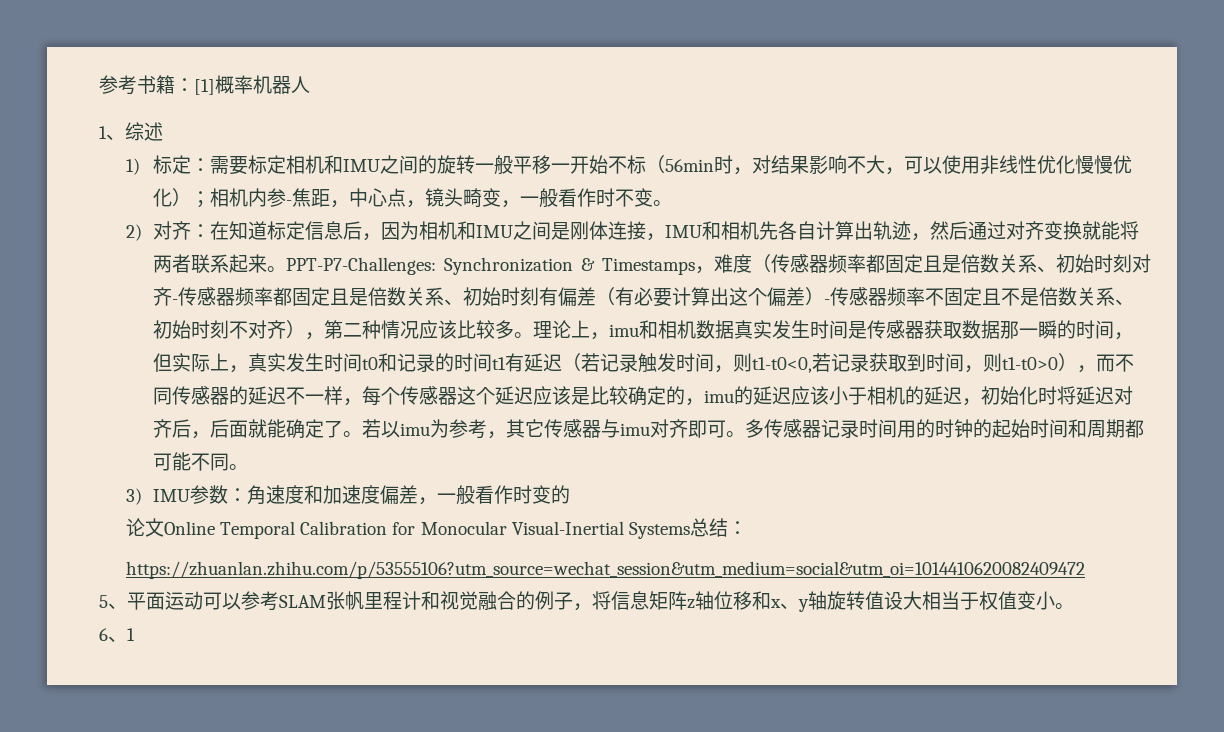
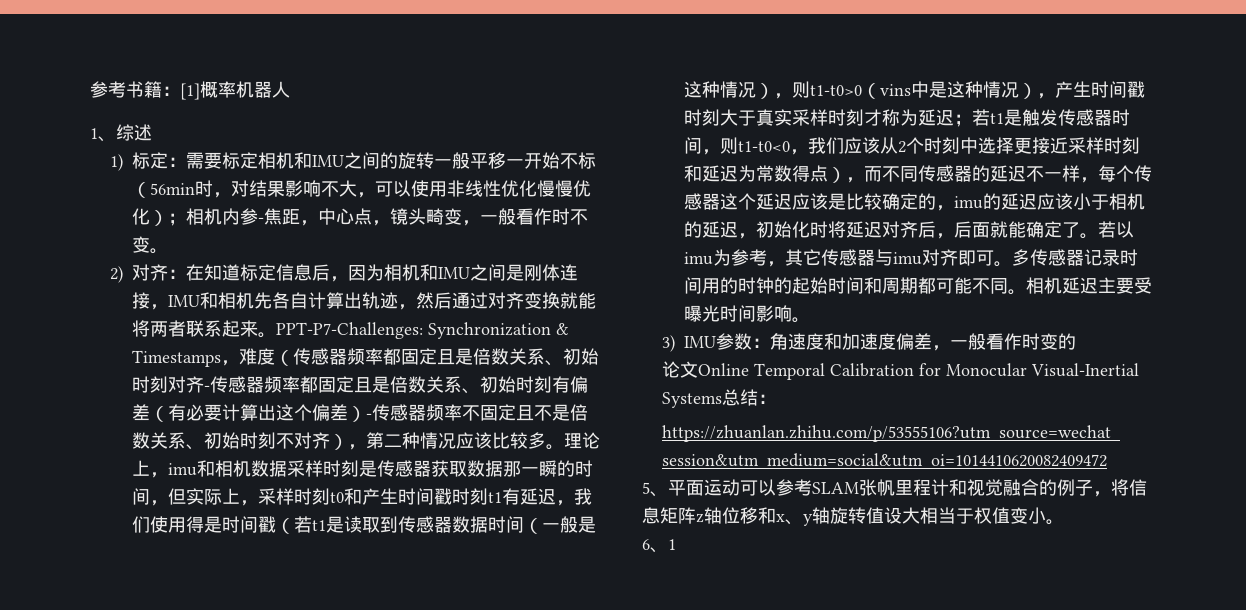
- 理论上，imu和相机数据真实发生时间是传感器获取数据那一瞬的时间，但实际上，真实发生时间t0和记录的时间t1有延迟（若记录触发时间，则t1-t0<0,若记录获取到时间，则t1-t0>0），而不同传感器的延迟不一样，每个传感器这个延迟应该是比较确定的，imu的延迟应该小于相机的延迟，初始化时将延迟对齐后，后面就能确定了。
+ 理论上，imu和相机数据采样时刻是传感器获取数据那一瞬的时间，但实际上，采样时刻t0和产生时间戳时刻t1有延迟，我们使用得是时间戳（若t1是读取到传感器数据时间（一般是这种情况），则t1-t0>0（vins中是这种情况），产生时间戳时刻大于真实采样时刻才称为延迟；若t1是触发传感器时间，则t1-t0<0，我们应该从2个时刻中选择更接近采样时刻和延迟为常数得点），而不同传感器的延迟不一样，每个传感器这个延迟应该是比较确定的，imu的延迟应该小于相机的延迟，初始化时将延迟对齐后，后面就能确定了。
+ 相机延迟主要受曝光时间影响。

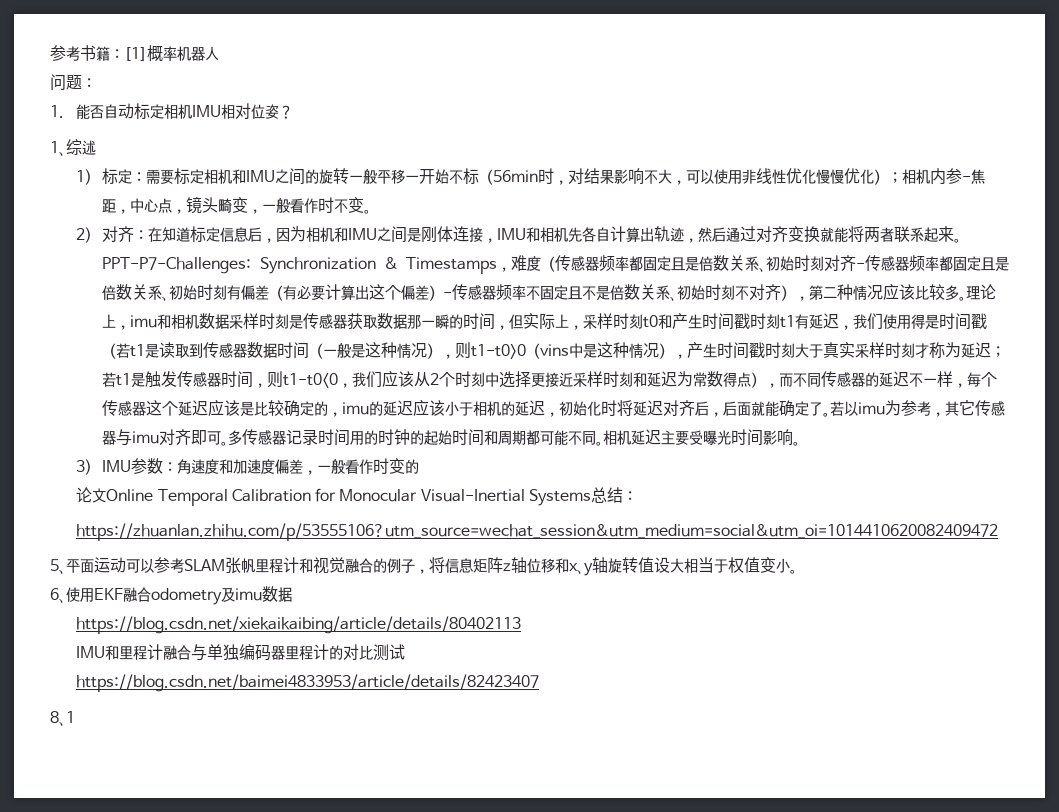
+ 问题：
+ 1.能否自动标定相机IMU相对位姿？
- 6、1
+ 6、使用EKF融合odometry及imu数据
+ https://blog.csdn.net/xiekaikaibing/article/details/80402113
+ IMU和里程计融合与单独编码器里程计的对比测试
+ https://blog.csdn.net/baimei4833953/article/details/82423407
+ 8、1

